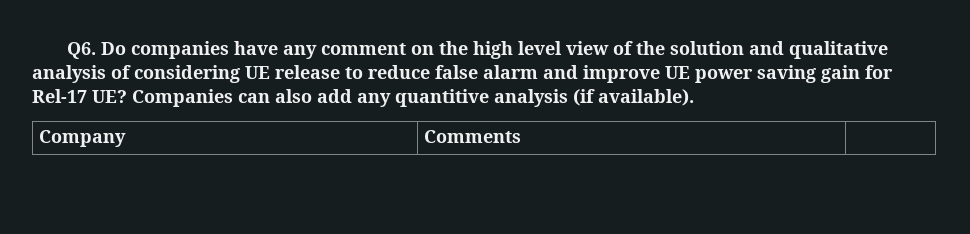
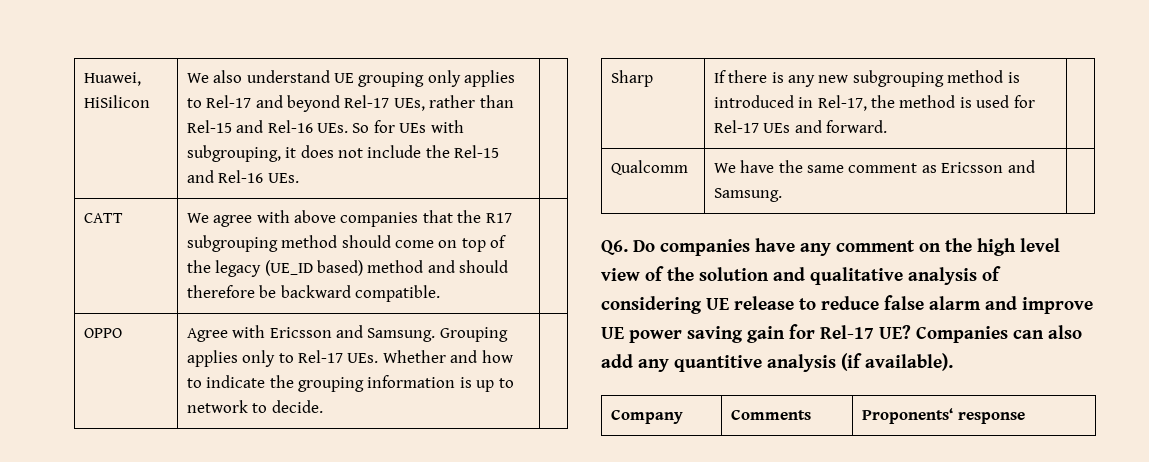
+ Huawei, HiSilicon | We also understand UE grouping only applies to Rel-17 and beyond Rel-17 UEs, rather than Rel-15 and Rel-16 UEs. So for UEs with subgrouping, it does not include the Rel-15 and Rel-16 UEs. |
+ CATT | We agree with above companies that the R17 subgrouping method should come on top of the legacy (UE_ID based) method and should therefore be backward compatible. |
+ OPPO | Agree with Ericsson and Samsung. Grouping applies only to Rel-17 UEs. Whether and how to indicate the grouping information is up to network to decide. |
+ Sharp | If there is any new subgrouping method is introduced in Rel-17, the method is used for Rel-17 UEs and forward. |
+ Qualcomm | We have the same comment as Ericsson and Samsung. |
- Company | Comments |
+ Company | Comments | Proponents‘ response

